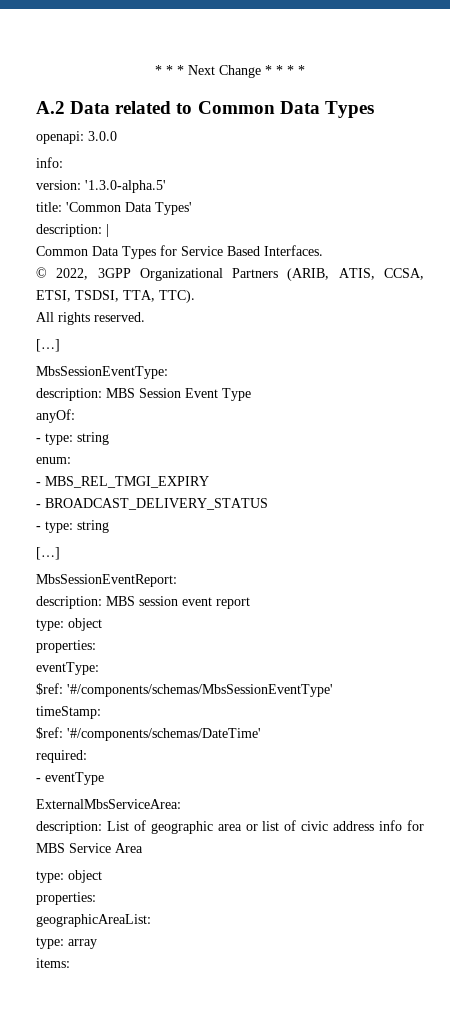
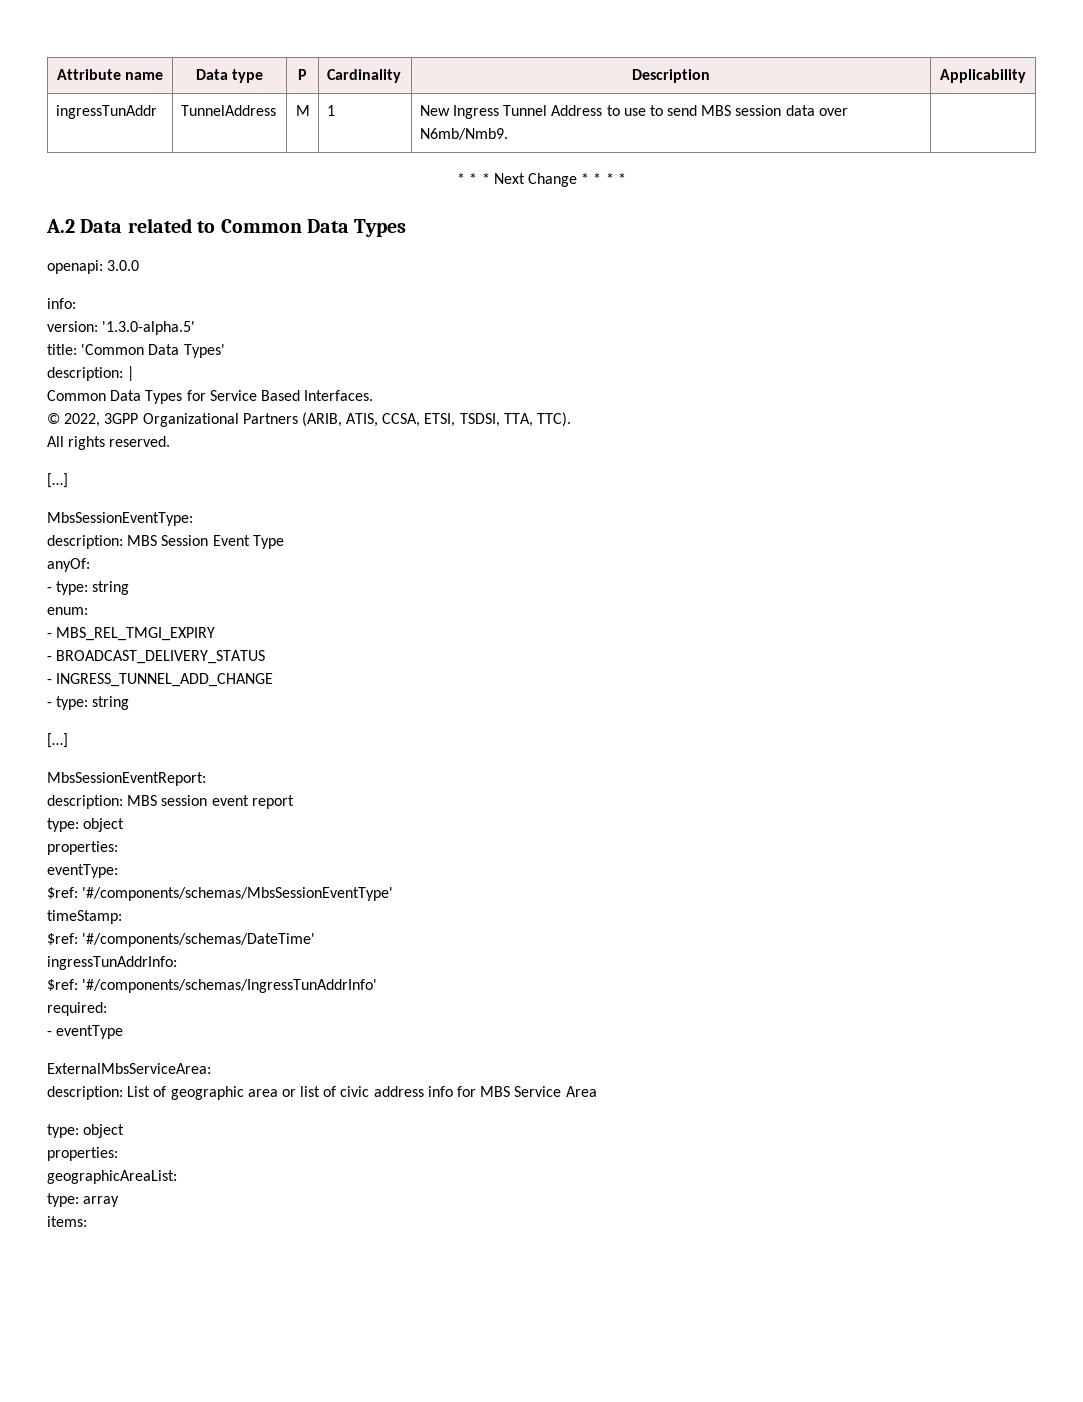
+ Attribute name | Data type | P | Cardinality | Description | Applicability
+ ingressTunAddr | TunnelAddress | M | 1 | New Ingress Tunnel Address to use to send MBS session data over N6mb/Nmb9. |
+ - INGRESS_TUNNEL_ADD_CHANGE
+ ingressTunAddrInfo:
+ $ref: '#/components/schemas/IngressTunAddrInfo'

